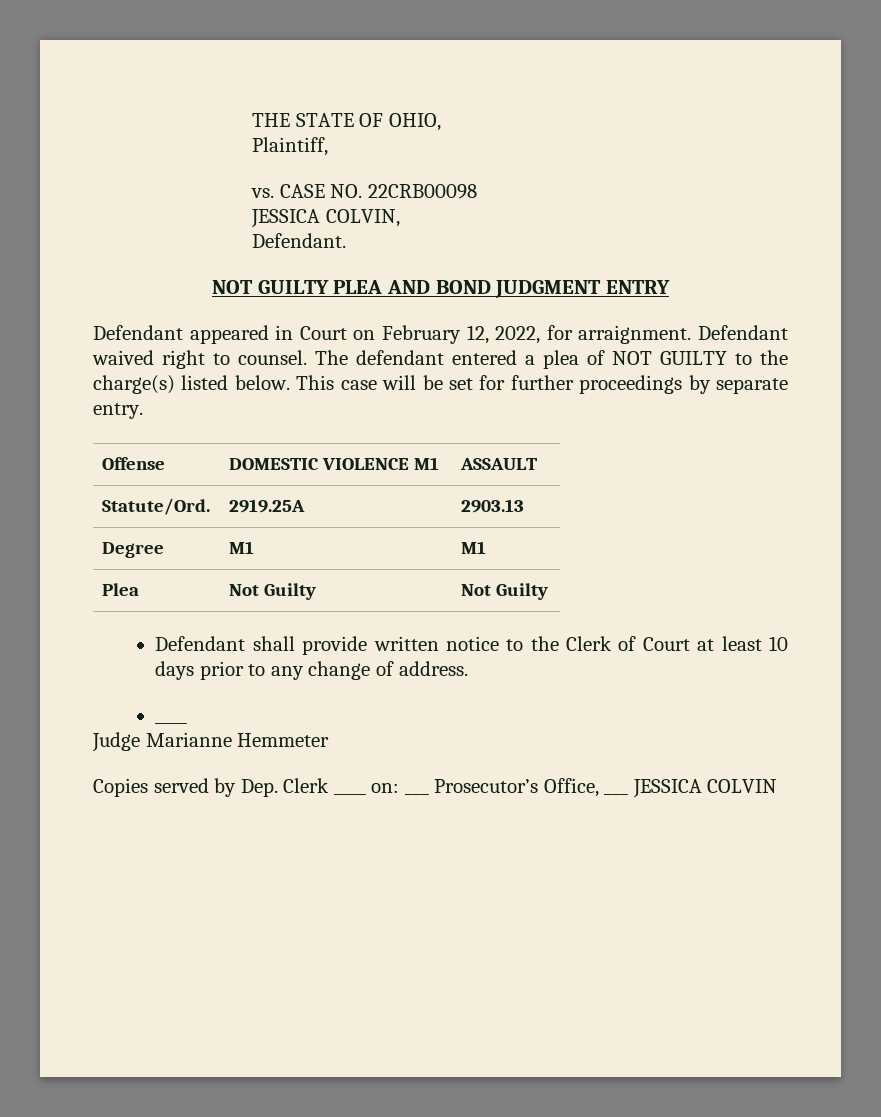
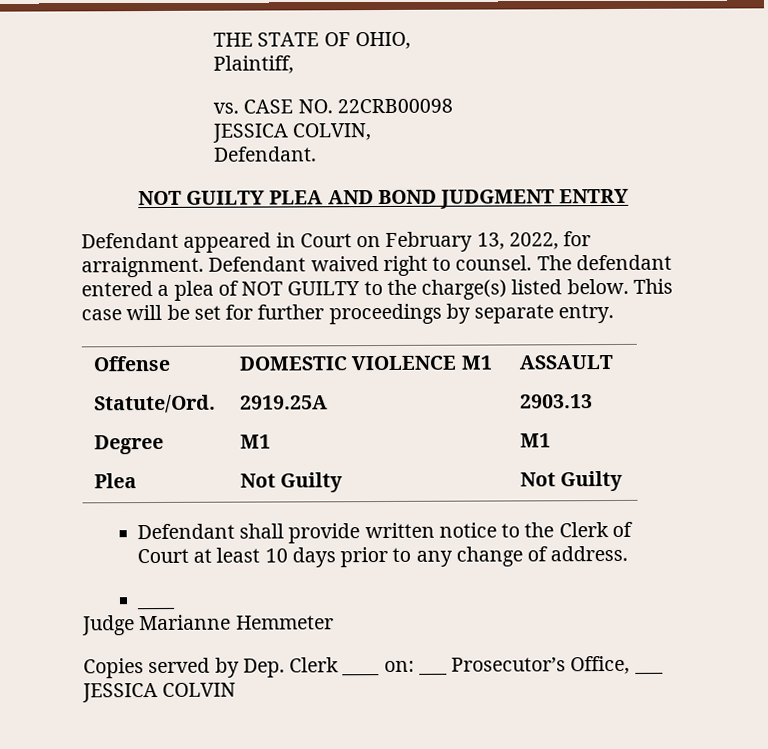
- Defendant appeared in Court on February 12, 2022, for arraignment.
+ Defendant appeared in Court on February 13, 2022, for arraignment.

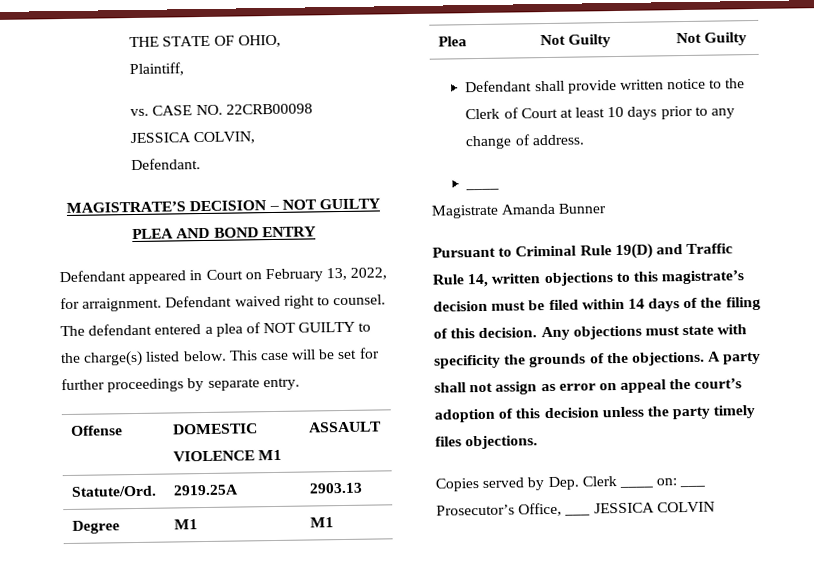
- NOT GUILTY PLEA AND BOND JUDGMENT ENTRY
+ MAGISTRATE’S DECISION – NOT GUILTY PLEA AND BOND ENTRY
- Judge Marianne Hemmeter
+ Magistrate Amanda Bunner
+ Pursuant to Criminal Rule 19(D) and Traffic Rule 14, written objections to this magistrate’s decision must be filed within 14 days of the filing of this decision. Any objections must state with specificity the grounds of the objections. A party shall not assign as error on appeal the court’s adoption of this decision unless the party timely files objections.

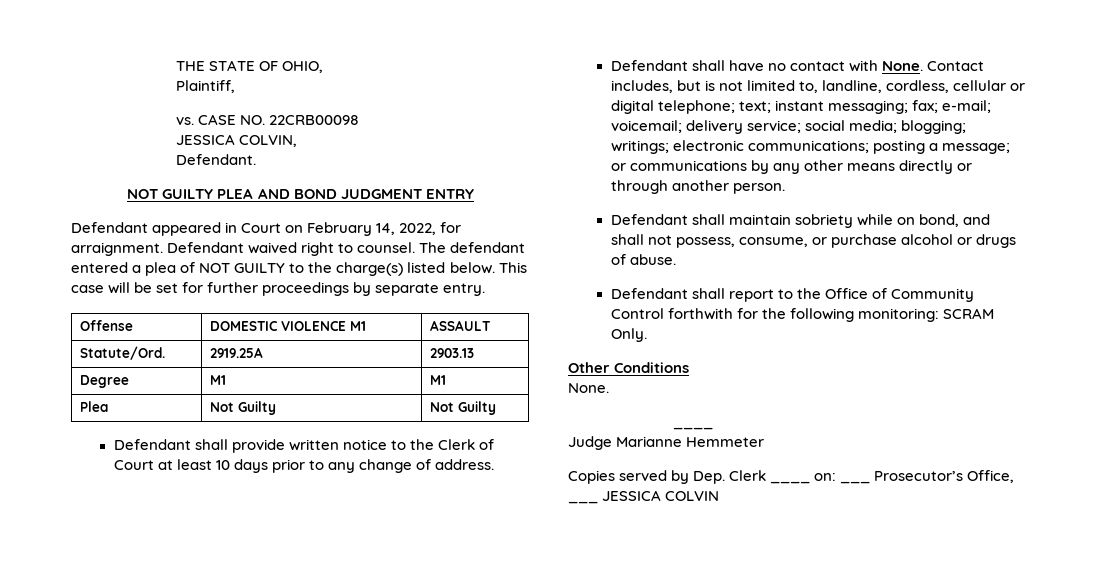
- MAGISTRATE’S DECISION – NOT GUILTY PLEA AND BOND ENTRY
+ NOT GUILTY PLEA AND BOND JUDGMENT ENTRY
- Defendant appeared in Court on February 13, 2022, for arraignment.
+ Defendant appeared in Court on February 14, 2022, for arraignment.
  Defendant shall provide written notice to the Clerk of Court at least 10 days prior to any change of address.
+ Defendant shall have no contact with None. Contact includes, but is not limited to, landline, cordless, cellular or digital telephone; text; instant messaging; fax; e-mail; voicemail; delivery service; social media; blogging; writings; electronic communications; posting a message; or communications by any other means directly or through another person.
+ Defendant shall maintain sobriety while on bond, and shall not possess, consume, or purchase alcohol or drugs of abuse.
+ Defendant shall report to the Office of Community Control forthwith for the following monitoring: SCRAM Only.
+ Other Conditions
+ None.
  ____
- Magistrate Amanda Bunner
- Pursuant to Criminal Rule 19(D) and Traffic Rule 14, written objections to this magistrate’s decision must be filed within 14 days of the filing of this decision. Any objections must state with specificity the grounds of the objections. A party shall not assign as error on appeal the court’s adoption of this decision unless the party timely files objections.
+ Judge Marianne Hemmeter

